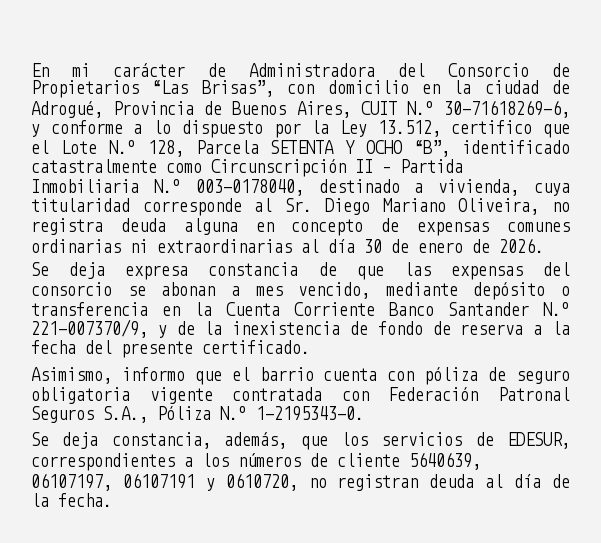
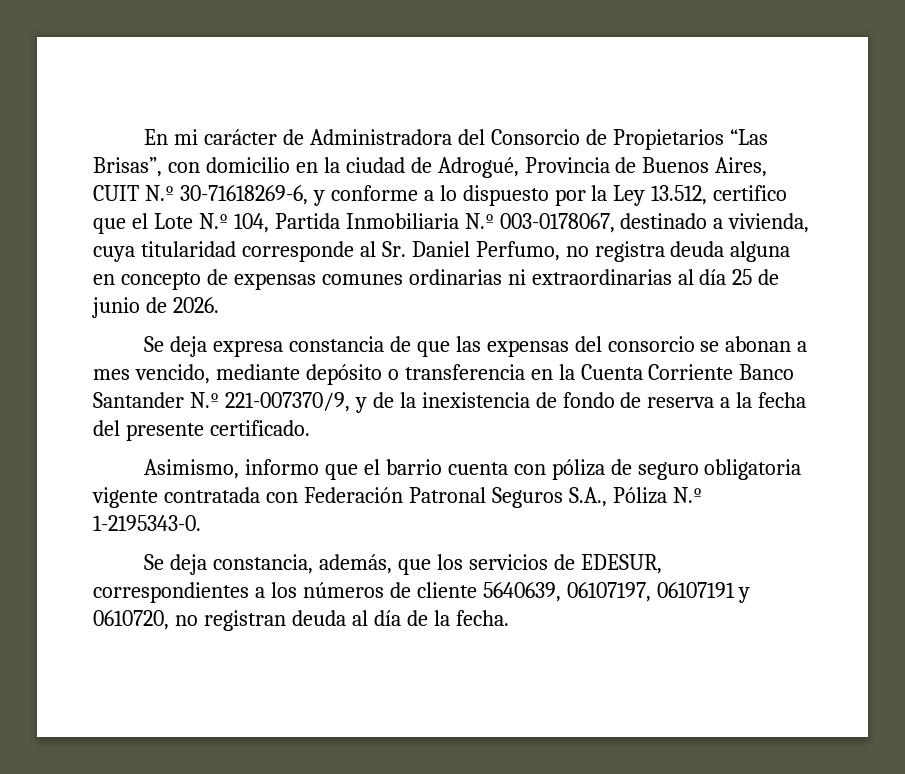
- En mi carácter de Administradora del Consorcio de Propietarios “Las Brisas”, con domicilio en la ciudad de Adrogué, Provincia de Buenos Aires, CUIT N.º 30-71618269-6, y conforme a lo dispuesto por la Ley 13.512, certifico que el Lote N.º 128, Parcela SETENTA Y OCHO “B”, identificado catastralmente como Circunscripción II – Partida Inmobiliaria N.º 003-0178040, destinado a vivienda, cuya titularidad corresponde al Sr. Diego Mariano Oliveira, no registra deuda alguna en concepto de expensas comunes ordinarias ni extraordinarias al día 30 de enero de 2026.
+ En mi carácter de Administradora del Consorcio de Propietarios “Las Brisas”, con domicilio en la ciudad de Adrogué, Provincia de Buenos Aires, CUIT N.º 30-71618269-6, y conforme a lo dispuesto por la Ley 13.512, certifico que el Lote N.º 104, Partida Inmobiliaria N.º 003-0178067, destinado a vivienda, cuya titularidad corresponde al Sr. Daniel Perfumo, no registra deuda alguna en concepto de expensas comunes ordinarias ni extraordinarias al día 25 de junio de 2026.

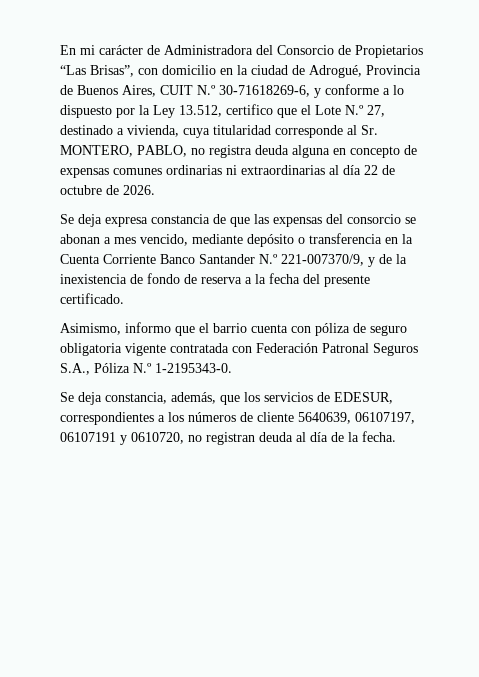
- En mi carácter de Administradora del Consorcio de Propietarios “Las Brisas”, con domicilio en la ciudad de Adrogué, Provincia de Buenos Aires, CUIT N.º 30-71618269-6, y conforme a lo dispuesto por la Ley 13.512, certifico que el Lote N.º 104, Partida Inmobiliaria N.º 003-0178067, destinado a vivienda, cuya titularidad corresponde al Sr. Daniel Perfumo, no registra deuda alguna en concepto de expensas comunes ordinarias ni extraordinarias al día 25 de junio de 2026.
+ En mi carácter de Administradora del Consorcio de Propietarios “Las Brisas”, con domicilio en la ciudad de Adrogué, Provincia de Buenos Aires, CUIT N.º 30-71618269-6, y conforme a lo dispuesto por la Ley 13.512, certifico que el Lote N.º 27, destinado a vivienda, cuya titularidad corresponde al Sr. MONTERO, PABLO, no registra deuda alguna en concepto de expensas comunes ordinarias ni extraordinarias al día 22 de octubre de 2026.

